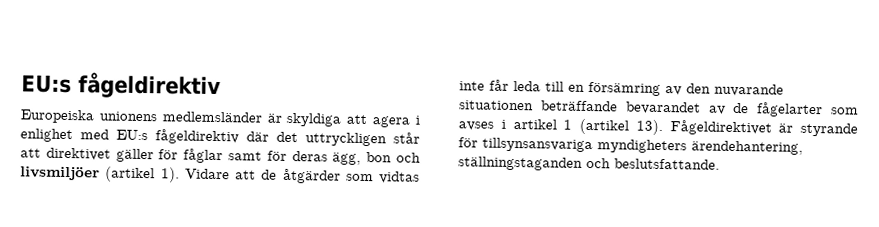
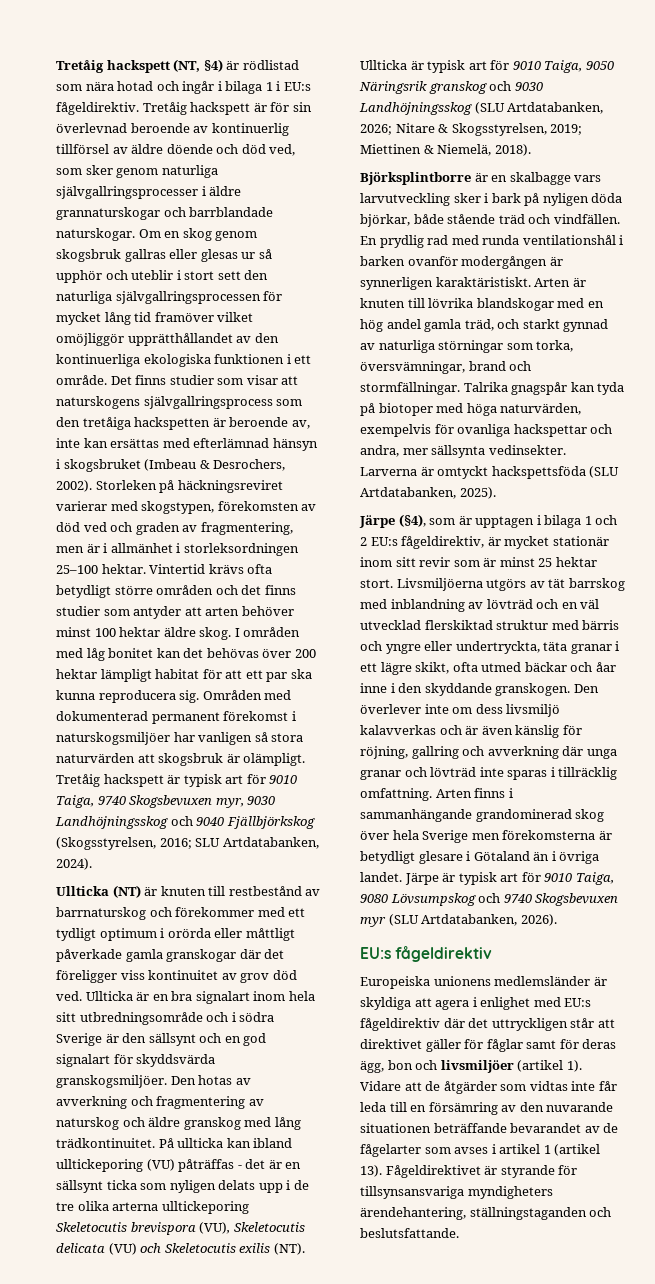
+ Tretåig hackspett (NT, §4) är rödlistad som nära hotad och ingår i bilaga 1 i EU:s fågeldirektiv. Tretåig hackspett är för sin överlevnad beroende av kontinuerlig tillförsel av äldre döende och död ved, som sker genom naturliga självgallringsprocesser i äldre grannaturskogar och barrblandade naturskogar. Om en skog genom skogsbruk gallras eller glesas ur så upphör och uteblir i stort sett den naturliga självgallringsprocessen för mycket lång tid framöver vilket omöjliggör upprätthållandet av den kontinuerliga ekologiska funktionen i ett område. Det finns studier som visar att naturskogens självgallringsprocess som den tretåiga hackspetten är beroende av, inte kan ersättas med efterlämnad hänsyn i skogsbruket (Imbeau & Desrochers, 2002). Storleken på häckningsreviret varierar med skogstypen, förekomsten av död ved och graden av fragmentering, men är i allmänhet i storleksordningen 25–100 hektar. Vintertid krävs ofta betydligt större områden och det finns studier som antyder att arten behöver minst 100 hektar äldre skog. I områden med låg bonitet kan det behövas över 200 hektar lämpligt habitat för att ett par ska kunna reproducera sig. Områden med dokumenterad permanent förekomst i naturskogsmiljöer har vanligen så stora naturvärden att skogsbruk är olämpligt. Tretåig hackspett är typisk art för 9010 Taiga, 9740 Skogsbevuxen myr, 9030 Landhöjningsskog och 9040 Fjällbjörkskog (Skogsstyrelsen, 2016; SLU Artdatabanken, 2024).
+ Ullticka (NT) är knuten till restbestånd av barrnaturskog och förekommer med ett tydligt optimum i orörda eller måttligt påverkade gamla granskogar där det föreligger viss kontinuitet av grov död ved. Ullticka är en bra signalart inom hela sitt utbredningsområde och i södra Sverige är den sällsynt och en god signalart för skyddsvärda granskogsmiljöer. Den hotas av avverkning och fragmentering av naturskog och äldre granskog med lång trädkontinuitet. På ullticka kan ibland ulltickeporing (VU) påträffas - det är en sällsynt ticka som nyligen delats upp i de tre olika arterna ulltickeporing Skeletocutis brevispora (VU), Skeletocutis delicata (VU) och Skeletocutis exilis (NT). Ullticka är typisk art för 9010 Taiga, 9050 Näringsrik granskog och 9030 Landhöjningsskog (SLU Artdatabanken, 2026; Nitare & Skogsstyrelsen, 2019; Miettinen & Niemelä, 2018).
+ Björksplintborre är en skalbagge vars larvutveckling sker i bark på nyligen döda björkar, både stående träd och vindfällen. En prydlig rad med runda ventilationshål i barken ovanför modergången är synnerligen karaktäristiskt. Arten är knuten till lövrika blandskogar med en hög andel gamla träd, och starkt gynnad av naturliga störningar som torka, översvämningar, brand och stormfällningar. Talrika gnagspår kan tyda på biotoper med höga naturvärden, exempelvis för ovanliga hackspettar och andra, mer sällsynta vedinsekter. Larverna är omtyckt hackspettsföda (SLU Artdatabanken, 2025).
+ Järpe (§4), som är upptagen i bilaga 1 och 2 EU:s fågeldirektiv, är mycket stationär inom sitt revir som är minst 25 hektar stort. Livsmiljöerna utgörs av tät barrskog med inblandning av lövträd och en väl utvecklad flerskiktad struktur med bärris och yngre eller undertryckta, täta granar i ett lägre skikt, ofta utmed bäckar och åar inne i den skyddande granskogen. Den överlever inte om dess livsmiljö kalavverkas och är även känslig för röjning, gallring och avverkning där unga granar och lövträd inte sparas i tillräcklig omfattning. Arten finns i sammanhängande grandominerad skog över hela Sverige men förekomsterna är betydligt glesare i Götaland än i övriga landet. Järpe är typisk art för 9010 Taiga, 9080 Lövsumpskog och 9740 Skogsbevuxen myr (SLU Artdatabanken, 2026).

